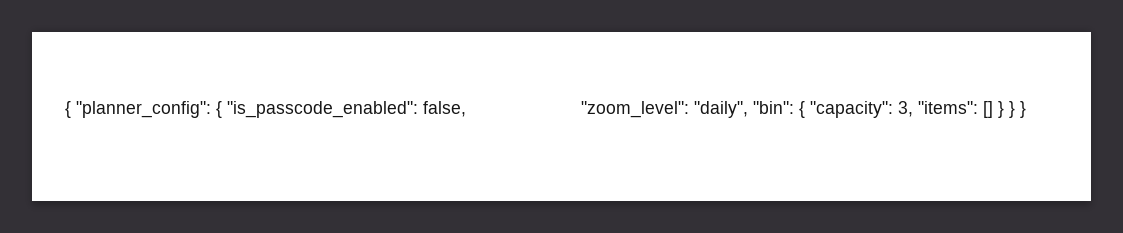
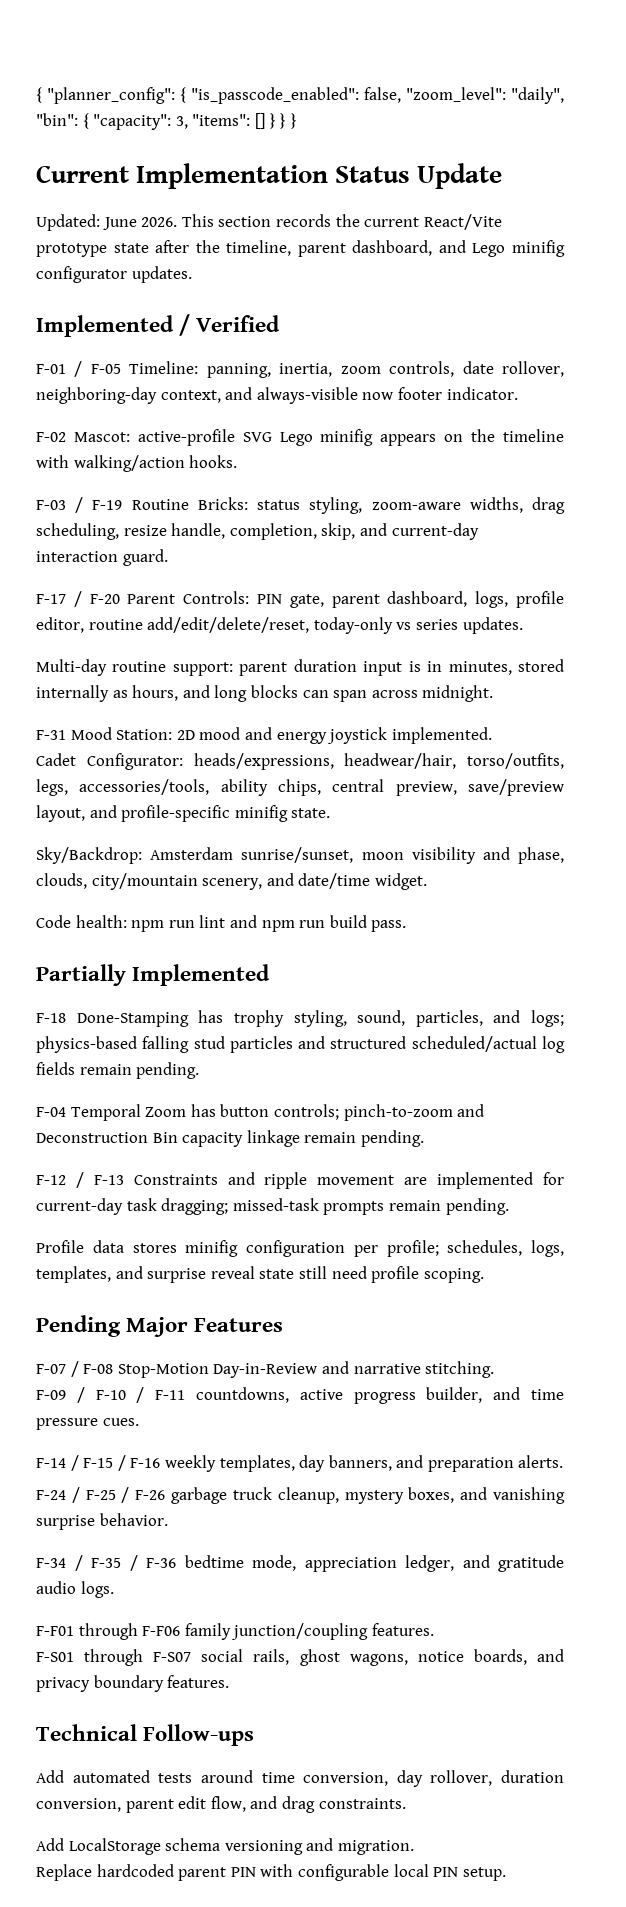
+ Current Implementation Status Update
+ Updated: June 2026. This section records the current React/Vite prototype state after the timeline, parent dashboard, and Lego minifig configurator updates.
+ Implemented / Verified
+ F-01 / F-05 Timeline: panning, inertia, zoom controls, date rollover, neighboring-day context, and always-visible now footer indicator.
+ F-02 Mascot: active-profile SVG Lego minifig appears on the timeline with walking/action hooks.
+ F-03 / F-19 Routine Bricks: status styling, zoom-aware widths, drag scheduling, resize handle, completion, skip, and current-day interaction guard.
+ F-17 / F-20 Parent Controls: PIN gate, parent dashboard, logs, profile editor, routine add/edit/delete/reset, today-only vs series updates.
+ Multi-day routine support: parent duration input is in minutes, stored internally as hours, and long blocks can span across midnight.
+ F-31 Mood Station: 2D mood and energy joystick implemented.
+ Cadet Configurator: heads/expressions, headwear/hair, torso/outfits, legs, accessories/tools, ability chips, central preview, save/preview layout, and profile-specific minifig state.
+ Sky/Backdrop: Amsterdam sunrise/sunset, moon visibility and phase, clouds, city/mountain scenery, and date/time widget.
+ Code health: npm run lint and npm run build pass.
+ Partially Implemented
+ F-18 Done-Stamping has trophy styling, sound, particles, and logs; physics-based falling stud particles and structured scheduled/actual log fields remain pending.
+ F-04 Temporal Zoom has button controls; pinch-to-zoom and Deconstruction Bin capacity linkage remain pending.
+ F-12 / F-13 Constraints and ripple movement are implemented for current-day task dragging; missed-task prompts remain pending.
+ Profile data stores minifig configuration per profile; schedules, logs, templates, and surprise reveal state still need profile scoping.
+ Pending Major Features
+ F-07 / F-08 Stop-Motion Day-in-Review and narrative stitching.
+ F-09 / F-10 / F-11 countdowns, active progress builder, and time pressure cues.
+ F-14 / F-15 / F-16 weekly templates, day banners, and preparation alerts.
+ F-24 / F-25 / F-26 garbage truck cleanup, mystery boxes, and vanishing surprise behavior.
+ F-34 / F-35 / F-36 bedtime mode, appreciation ledger, and gratitude audio logs.
+ F-F01 through F-F06 family junction/coupling features.
+ F-S01 through F-S07 social rails, ghost wagons, notice boards, and privacy boundary features.
+ Technical Follow-ups
+ Add automated tests around time conversion, day rollover, duration conversion, parent edit flow, and drag constraints.
+ Add LocalStorage schema versioning and migration.
+ Replace hardcoded parent PIN with configurable local PIN setup.

